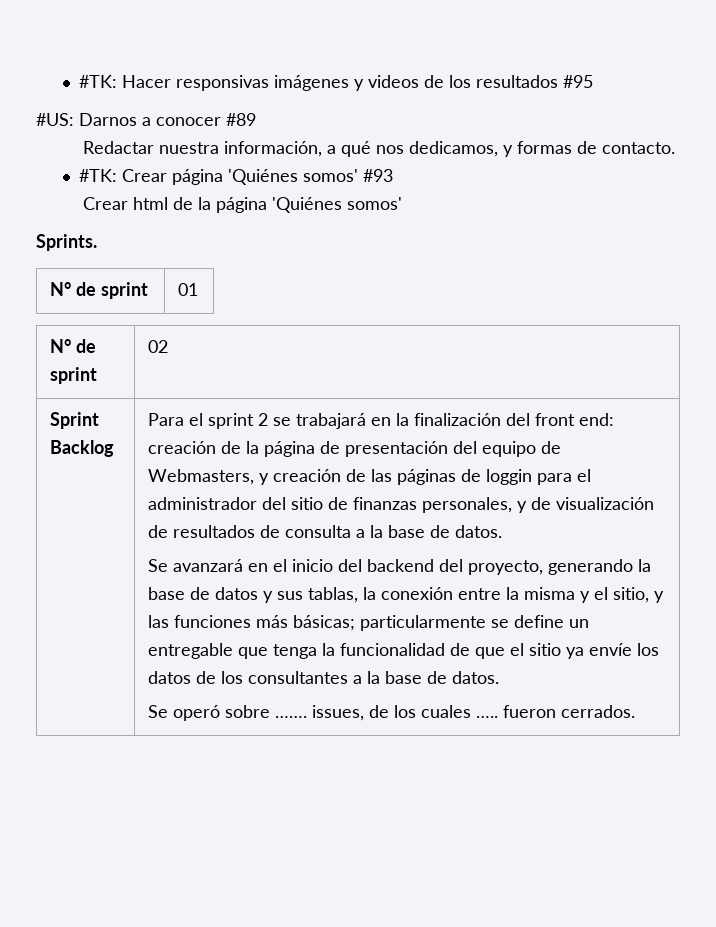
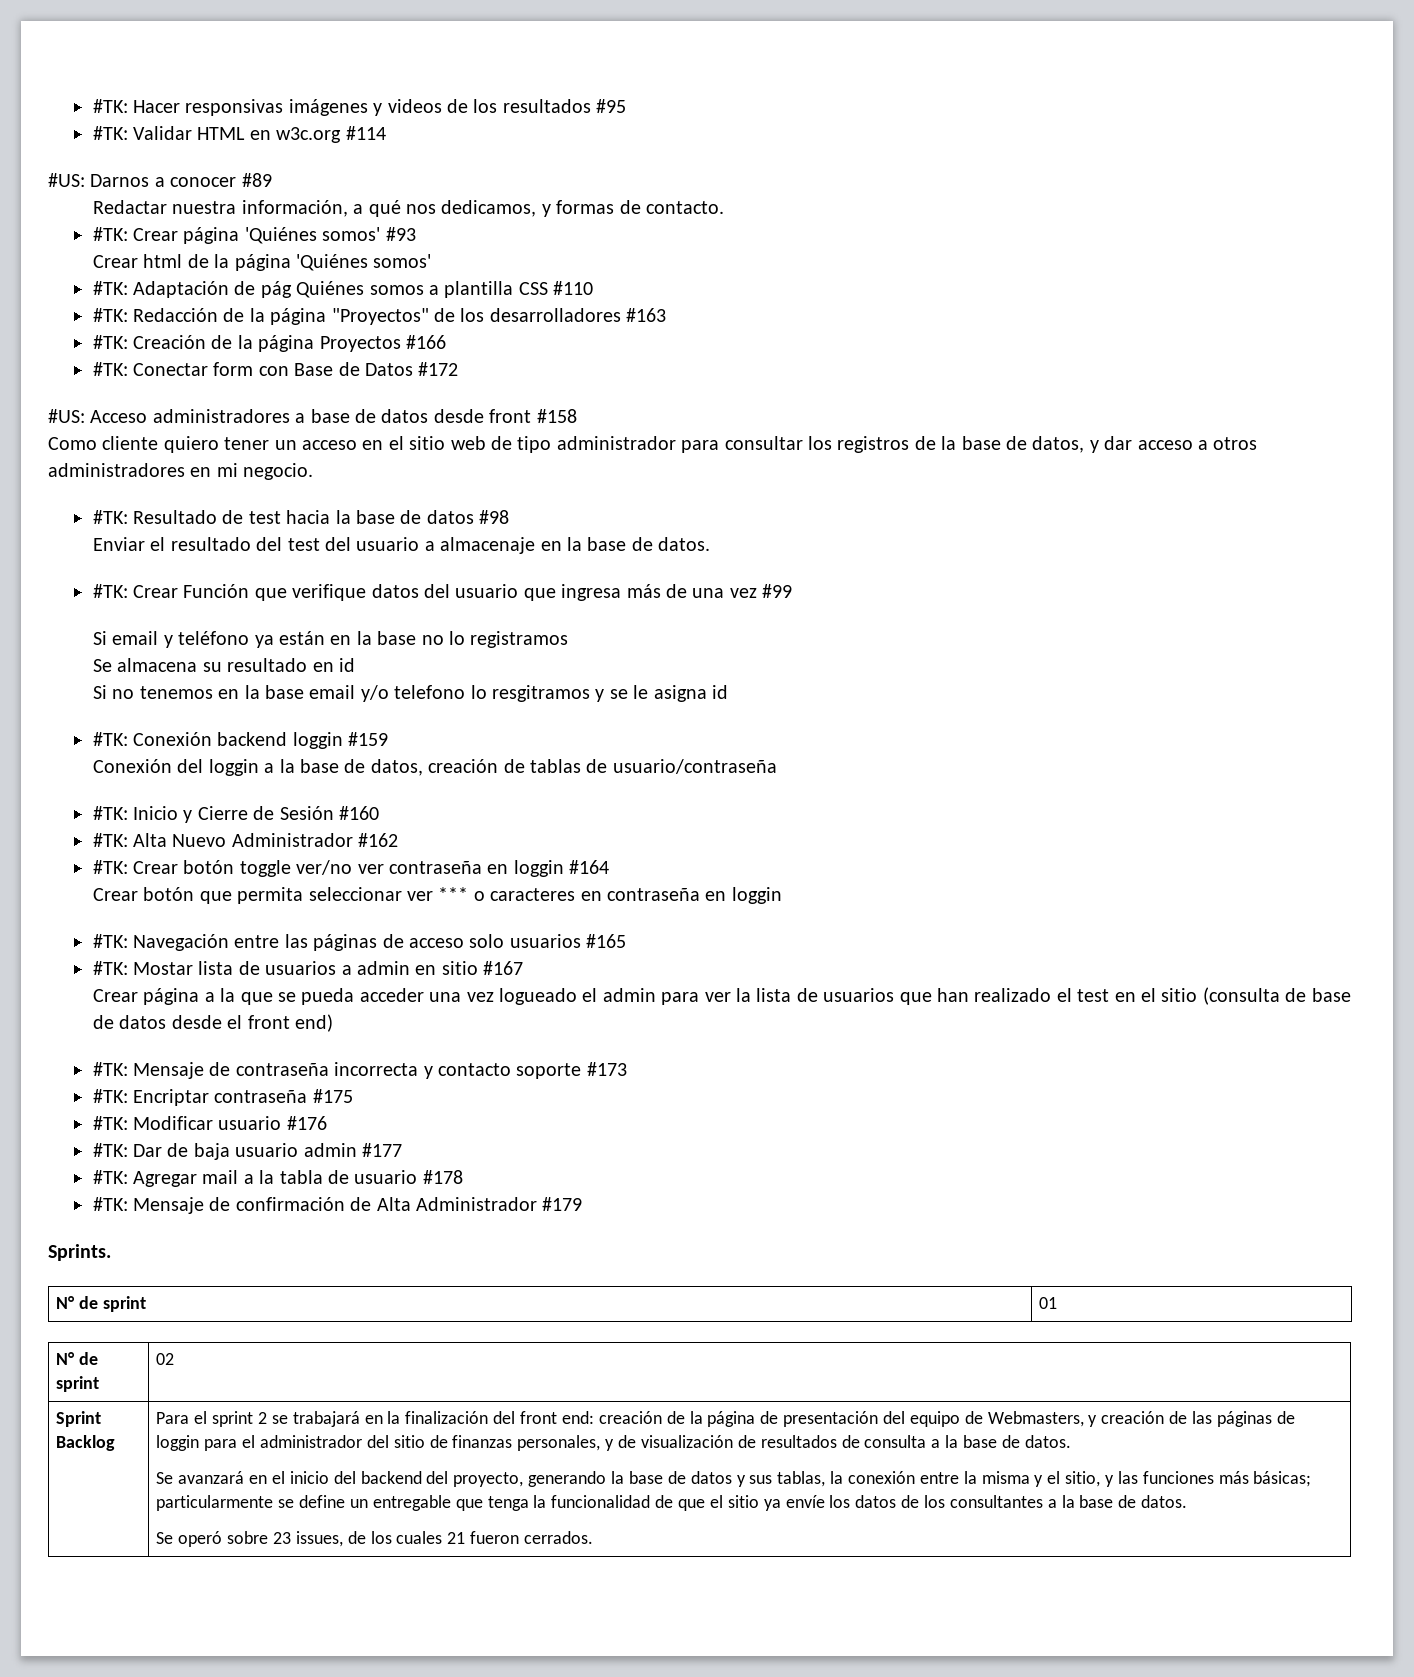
+ #TK: Validar HTML en w3c.org #114
+ #TK: Adaptación de pág Quiénes somos a plantilla CSS #110
+ #TK: Redacción de la página "Proyectos" de los desarrolladores #163
+ #TK: Creación de la página Proyectos #166
+ #TK: Conectar form con Base de Datos #172
+ #US: Acceso administradores a base de datos desde front #158
+ Como cliente quiero tener un acceso en el sitio web de tipo administrador para consultar los registros de la base de datos, y dar acceso a otros administradores en mi negocio.
+ #TK: Resultado de test hacia la base de datos #98
+ Enviar el resultado del test del usuario a almacenaje en la base de datos.
+ #TK: Crear Función que verifique datos del usuario que ingresa más de una vez #99
+ Si email y teléfono ya están en la base no lo registramos
+ Se almacena su resultado en id
+ Si no tenemos en la base email y/o telefono lo resgitramos y se le asigna id
+ #TK: Conexión backend loggin #159
+ Conexión del loggin a la base de datos, creación de tablas de usuario/contraseña
+ #TK: Inicio y Cierre de Sesión #160
+ #TK: Alta Nuevo Administrador #162
+ #TK: Crear botón toggle ver/no ver contraseña en loggin #164
+ Crear botón que permita seleccionar ver *** o caracteres en contraseña en loggin
+ #TK: Navegación entre las páginas de acceso solo usuarios #165
+ #TK: Mostar lista de usuarios a admin en sitio #167
+ Crear página a la que se pueda acceder una vez logueado el admin para ver la lista de usuarios que han realizado el test en el sitio (consulta de base de datos desde el front end)
+ #TK: Mensaje de contraseña incorrecta y contacto soporte #173
+ #TK: Encriptar contraseña #175
+ #TK: Modificar usuario #176
+ #TK: Dar de baja usuario admin #177
+ #TK: Agregar mail a la tabla de usuario #178
+ #TK: Mensaje de confirmación de Alta Administrador #179
- Se operó sobre ……. issues, de los cuales ….. fueron cerrados.
+ Se operó sobre 23 issues, de los cuales 21 fueron cerrados.

